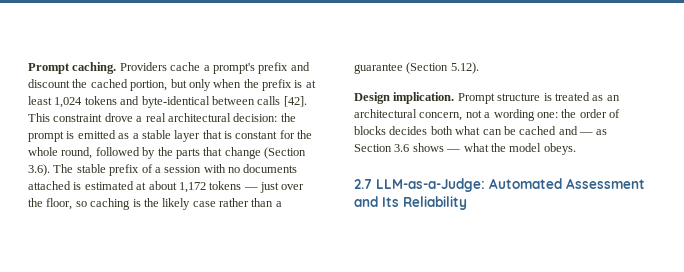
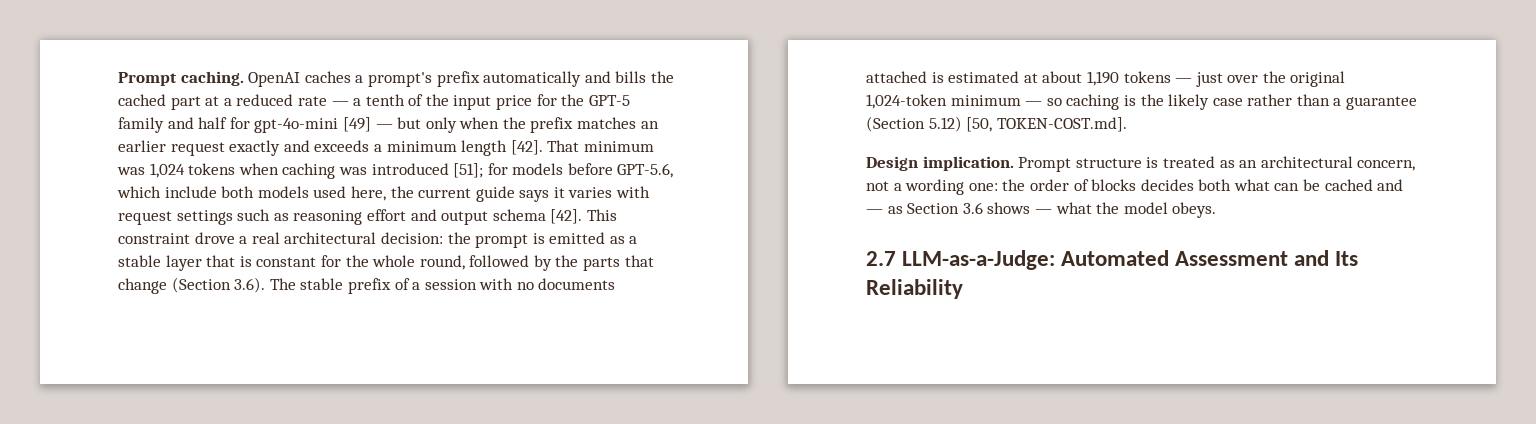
- Providers cache a prompt's prefix and discount the cached portion, but only when the prefix is at least 1,024 tokens and byte-identical between calls [42].
+ OpenAI caches a prompt's prefix automatically and bills the cached part at a reduced rate — a tenth of the input price for the GPT-5 family and half for gpt-4o-mini [49] — but only when the prefix matches an earlier request exactly and exceeds a minimum length [42]. That minimum was 1,024 tokens when caching was introduced [51]; for models before GPT-5.6, which include both models used here, the current guide says it varies with request settings such as reasoning effort and output schema [42].
- This constraint drove a real architectural decision: the prompt is emitted as a stable layer that is constant for the whole round, followed by the parts that change (Section 3.6). The stable prefix of a session with no documents attached is estimated at about 1,172 tokens — just over the floor, so caching is the likely case rather than a guarantee (Section 5.12).
+ This constraint drove a real architectural decision: the prompt is emitted as a stable layer that is constant for the whole round, followed by the parts that change (Section 3.6). The stable prefix of a session with no documents attached is estimated at about 1,190 tokens — just over the original 1,024-token minimum — so caching is the likely case rather than a guarantee (Section 5.12) [50, TOKEN-COST.md].

